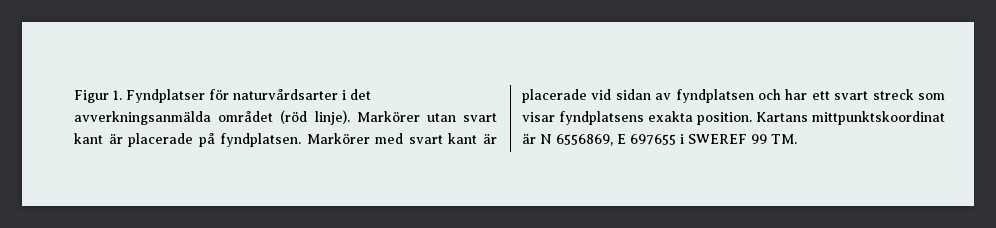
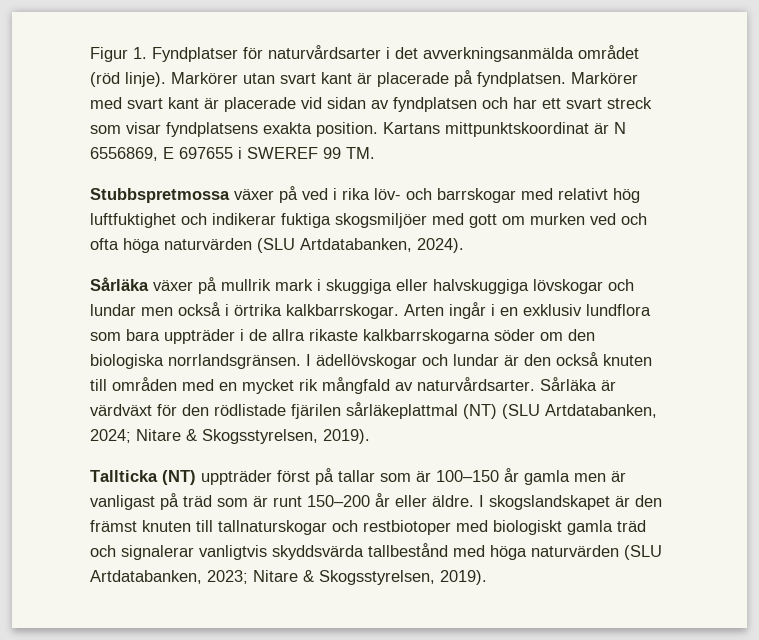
+ Stubbspretmossa växer på ved i rika löv- och barrskogar med relativt hög luftfuktighet och indikerar fuktiga skogsmiljöer med gott om murken ved och ofta höga naturvärden (SLU Artdatabanken, 2024).
+ Sårläka växer på mullrik mark i skuggiga eller halvskuggiga lövskogar och lundar men också i örtrika kalkbarrskogar. Arten ingår i en exklusiv lundflora som bara uppträder i de allra rikaste kalkbarrskogarna söder om den biologiska norrlandsgränsen. I ädellövskogar och lundar är den också knuten till områden med en mycket rik mångfald av naturvårdsarter. Sårläka är värdväxt för den rödlistade fjärilen sårläkeplattmal (NT) (SLU Artdatabanken, 2024; Nitare & Skogsstyrelsen, 2019).
+ Tallticka (NT) uppträder först på tallar som är 100–150 år gamla men är vanligast på träd som är runt 150–200 år eller äldre. I skogslandskapet är den främst knuten till tallnaturskogar och restbiotoper med biologiskt gamla träd och signalerar vanligtvis skyddsvärda tallbestånd med höga naturvärden (SLU Artdatabanken, 2023; Nitare & Skogsstyrelsen, 2019).

